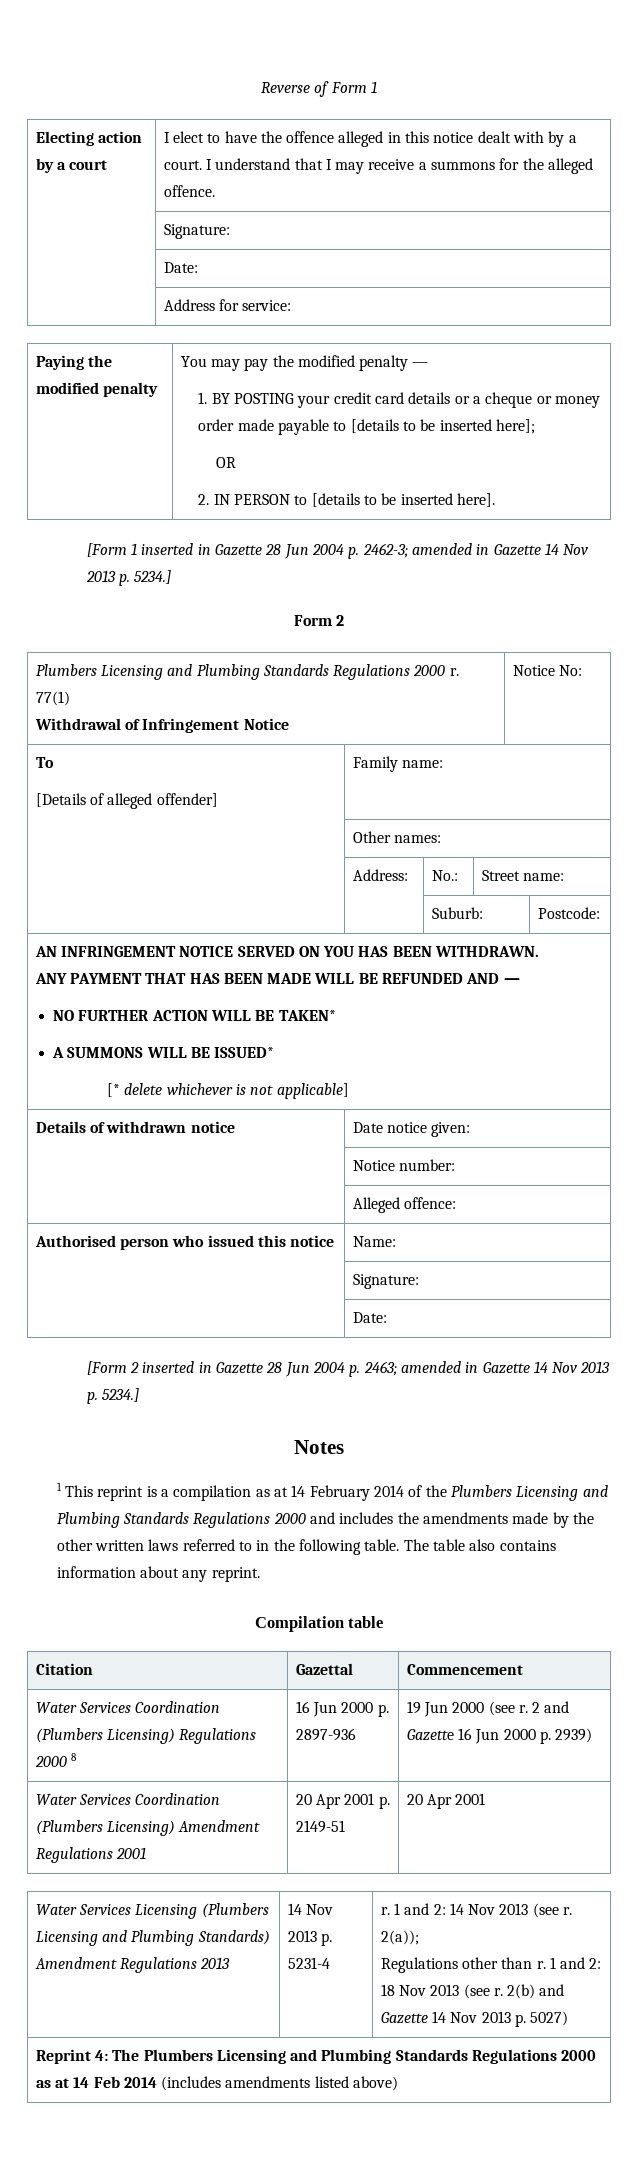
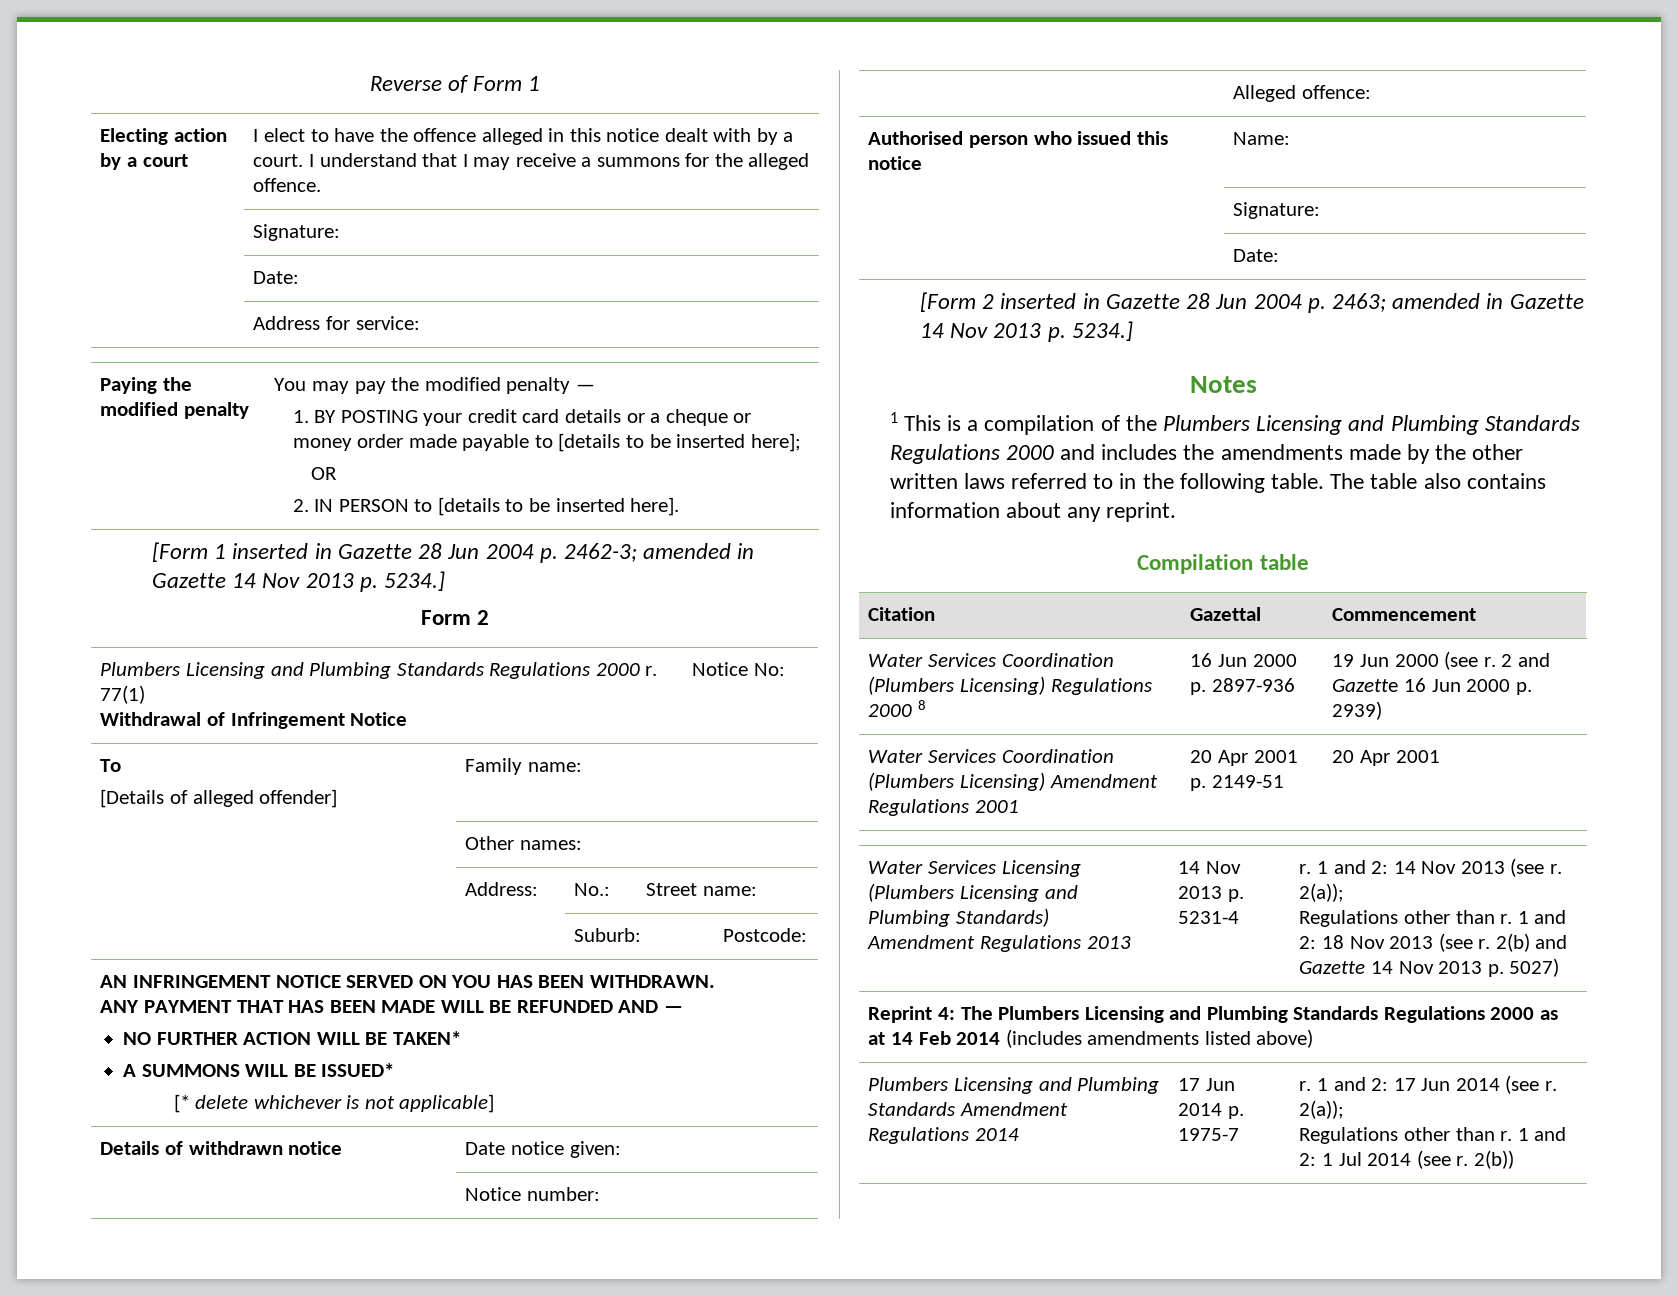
- 1 This reprint is a compilation as at 14 February 2014 of the Plumbers Licensing and Plumbing Standards Regulations 2000 and includes the amendments made by the other written laws referred to in the following table.
+ 1 This is a compilation of the Plumbers Licensing and Plumbing Standards Regulations 2000 and includes the amendments made by the other written laws referred to in the following table.
+ Plumbers Licensing and Plumbing Standards Amendment Regulations 2014 | 17 Jun 2014 p. 1975-7 | r. 1 and 2: 17 Jun 2014 (see r. 2(a));
+ Regulations other than r. 1 and 2: 1 Jul 2014 (see r. 2(b))

